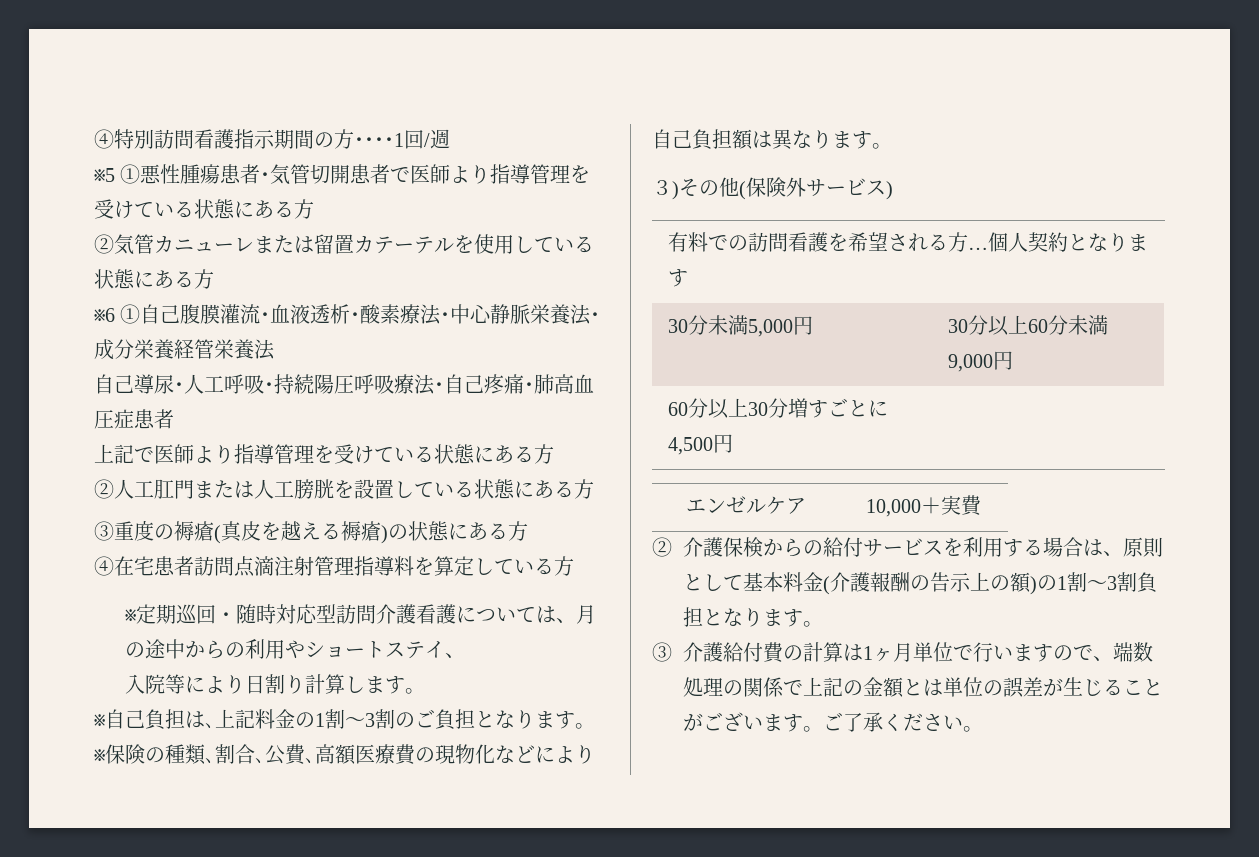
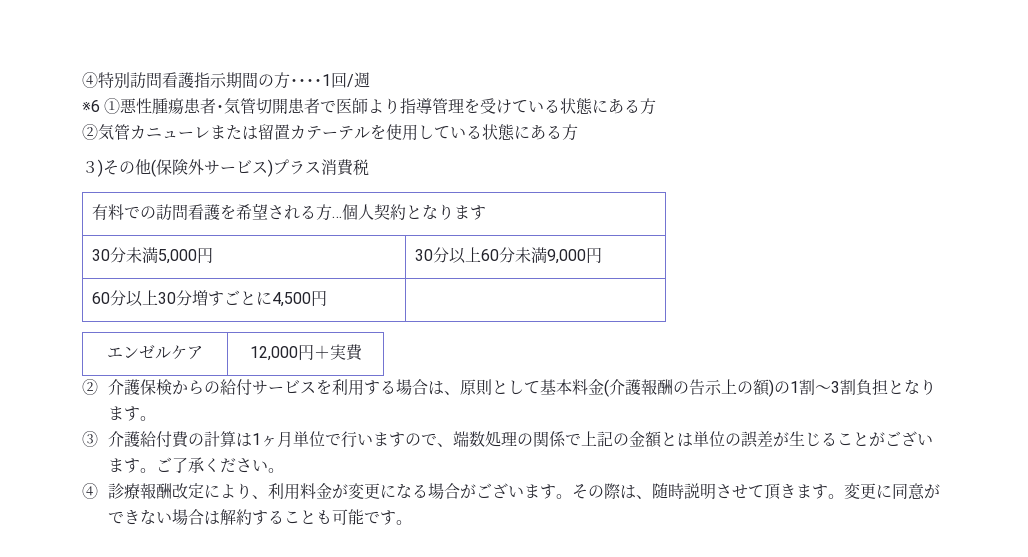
- ※5 ①悪性腫瘍患者･気管切開患者で医師より指導管理を受けている状態にある方
+ ※6 ①悪性腫瘍患者･気管切開患者で医師より指導管理を受けている状態にある方
- ※6 ①自己腹膜灌流･血液透析･酸素療法･中心静脈栄養法･成分栄養経管栄養法
- 自己導尿･人工呼吸･持続陽圧呼吸療法･自己疼痛･肺高血圧症患者
- 上記で医師より指導管理を受けている状態にある方
- ②人工肛門または人工膀胱を設置している状態にある方
- ③重度の褥瘡(真皮を越える褥瘡)の状態にある方
- ④在宅患者訪問点滴注射管理指導料を算定している方
- ※定期巡回・随時対応型訪問介護看護については、月の途中からの利用やショートステイ、
- 入院等により日割り計算します。
- ※自己負担は､上記料金の1割〜3割のご負担となります｡
- ※保険の種類､割合､公費､高額医療費の現物化などにより自己負担額は異なります｡
- ３)その他(保険外サービス)
+ ３)その他(保険外サービス)プラス消費税
- エンゼルケア | 10,000＋実費
+ エンゼルケア | 12,000円＋実費
+ ④診療報酬改定により、利用料金が変更になる場合がございます。その際は、随時説明させて頂きます。変更に同意ができない場合は解約することも可能です。

